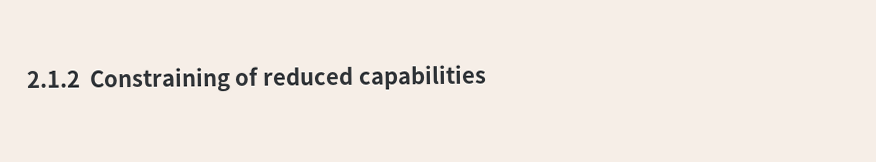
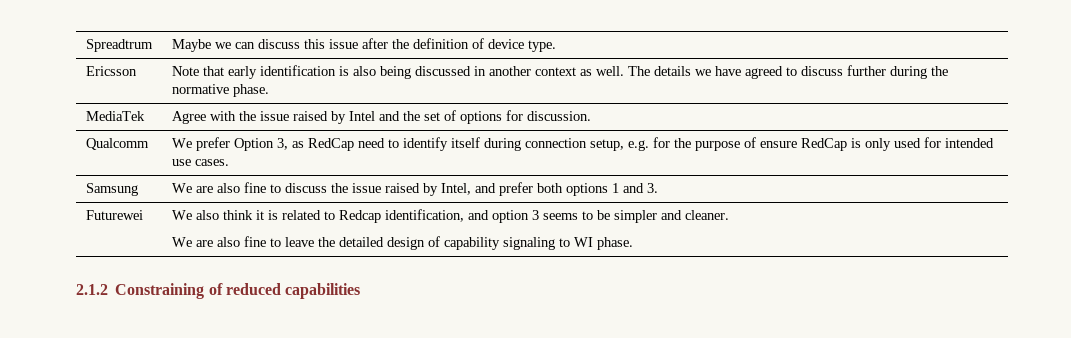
+ Spreadtrum | Maybe we can discuss this issue after the definition of device type.
+ Ericsson | Note that early identification is also being discussed in another context as well. The details we have agreed to discuss further during the normative phase.
+ MediaTek | Agree with the issue raised by Intel and the set of options for discussion.
+ Qualcomm | We prefer Option 3, as RedCap need to identify itself during connection setup, e.g. for the purpose of ensure RedCap is only used for intended use cases.
+ Samsung | We are also fine to discuss the issue raised by Intel, and prefer both options 1 and 3.
+ Futurewei | We also think it is related to Redcap identification, and option 3 seems to be simpler and cleaner.
+ We are also fine to leave the detailed design of capability signaling to WI phase.

